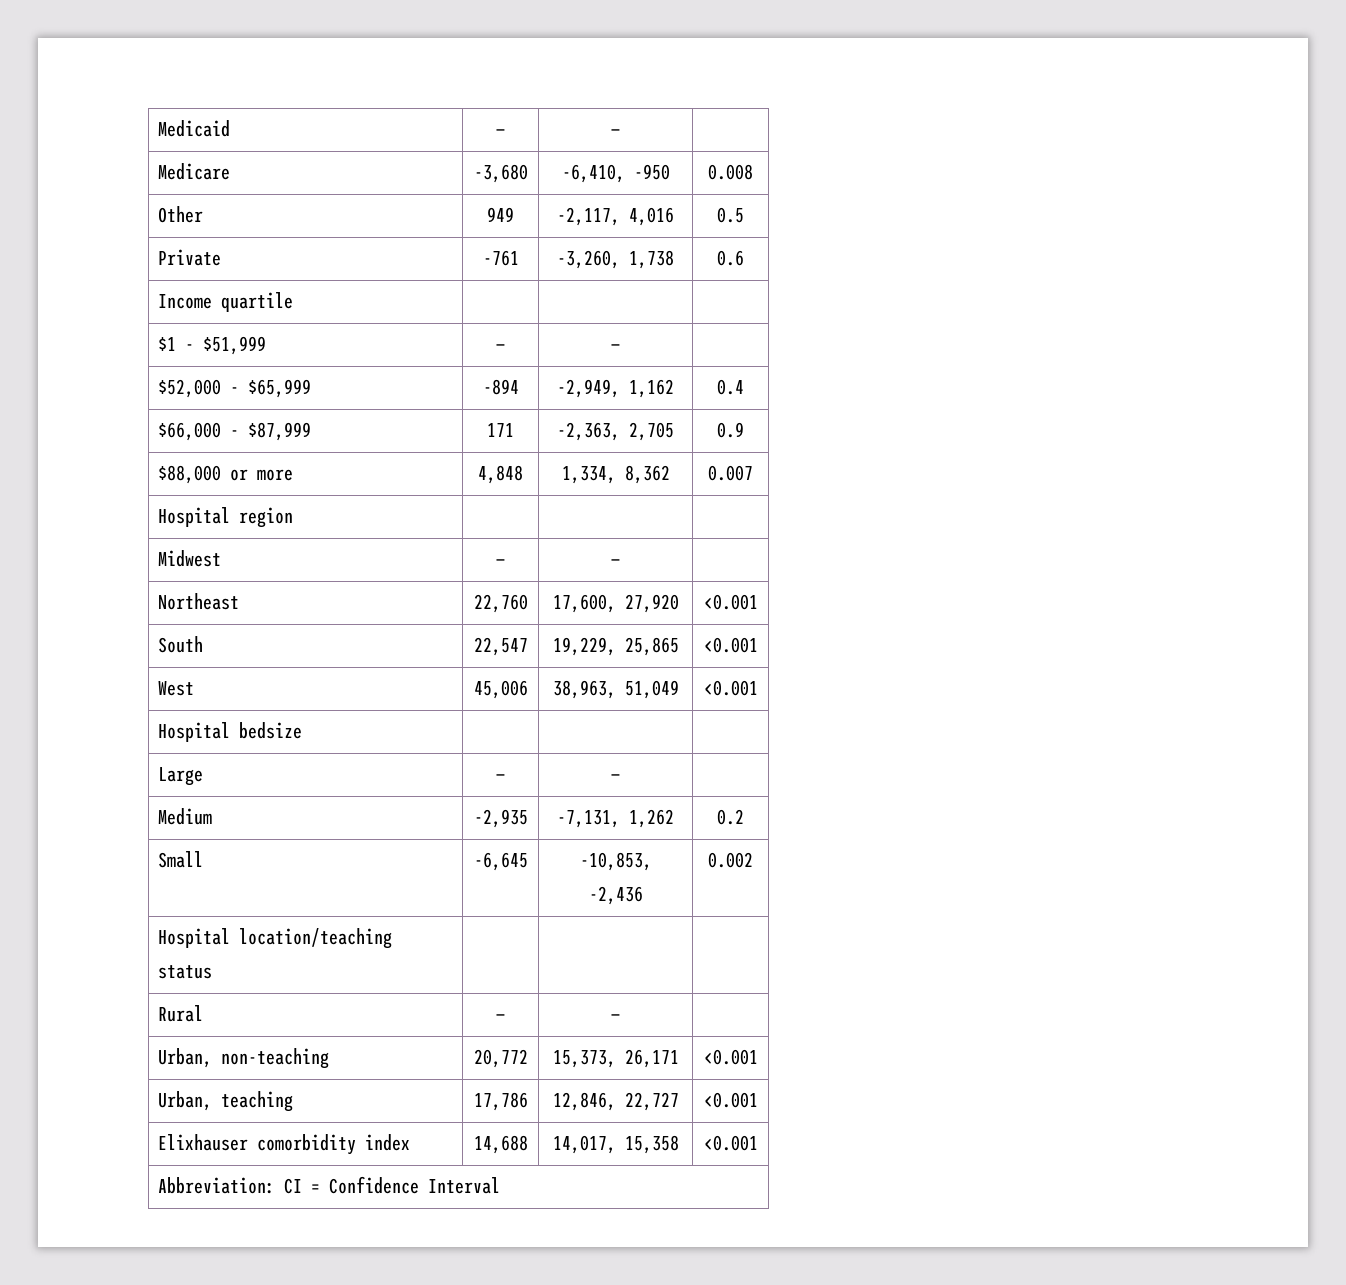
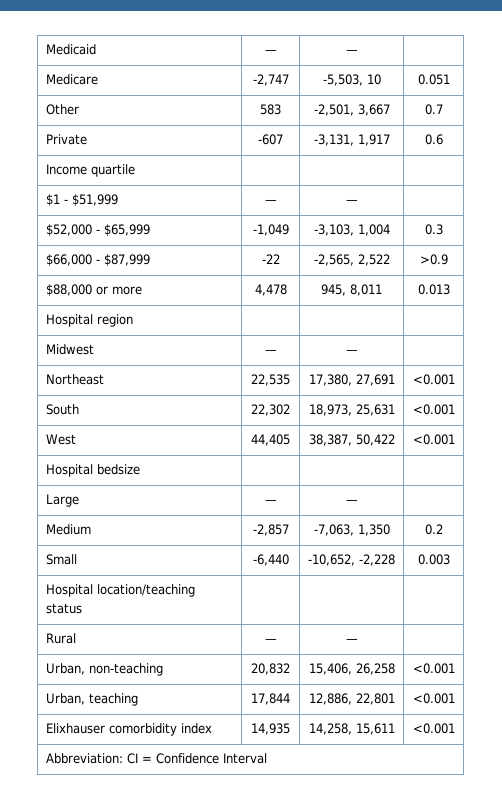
- Medicare | -3,680 | -6,410, -950 | 0.008
- Other | 949 | -2,117, 4,016 | 0.5
- Private | -761 | -3,260, 1,738 | 0.6
+ Medicare | -2,747 | -5,503, 10 | 0.051
+ Other | 583 | -2,501, 3,667 | 0.7
+ Private | -607 | -3,131, 1,917 | 0.6
- $52,000 - $65,999 | -894 | -2,949, 1,162 | 0.4
+ $52,000 - $65,999 | -1,049 | -3,103, 1,004 | 0.3
- $66,000 - $87,999 | 171 | -2,363, 2,705 | 0.9
+ $66,000 - $87,999 | -22 | -2,565, 2,522 | >0.9
- $88,000 or more | 4,848 | 1,334, 8,362 | 0.007
+ $88,000 or more | 4,478 | 945, 8,011 | 0.013
- Northeast | 22,760 | 17,600, 27,920 | <0.001
+ Northeast | 22,535 | 17,380, 27,691 | <0.001
- South | 22,547 | 19,229, 25,865 | <0.001
+ South | 22,302 | 18,973, 25,631 | <0.001
- West | 45,006 | 38,963, 51,049 | <0.001
+ West | 44,405 | 38,387, 50,422 | <0.001
- Medium | -2,935 | -7,131, 1,262 | 0.2
+ Medium | -2,857 | -7,063, 1,350 | 0.2
- Small | -6,645 | -10,853, -2,436 | 0.002
+ Small | -6,440 | -10,652, -2,228 | 0.003
- Urban, non-teaching | 20,772 | 15,373, 26,171 | <0.001
+ Urban, non-teaching | 20,832 | 15,406, 26,258 | <0.001
- Urban, teaching | 17,786 | 12,846, 22,727 | <0.001
+ Urban, teaching | 17,844 | 12,886, 22,801 | <0.001
- Elixhauser comorbidity index | 14,688 | 14,017, 15,358 | <0.001
+ Elixhauser comorbidity index | 14,935 | 14,258, 15,611 | <0.001

